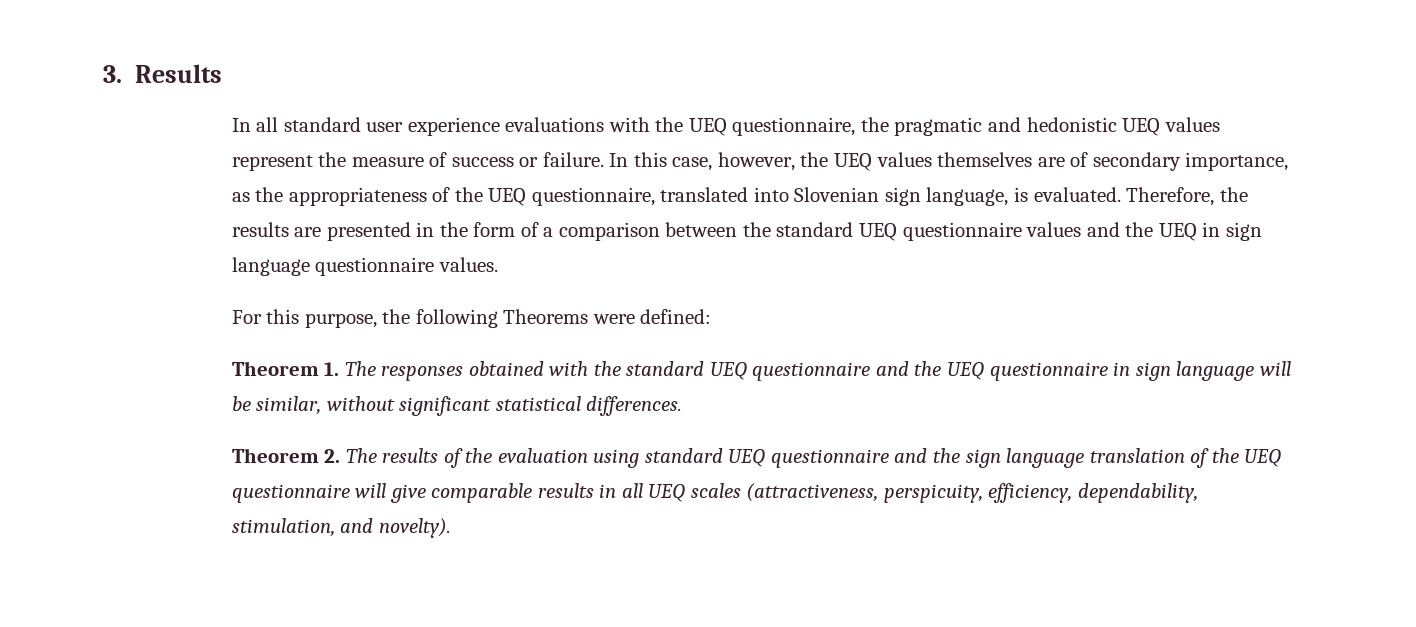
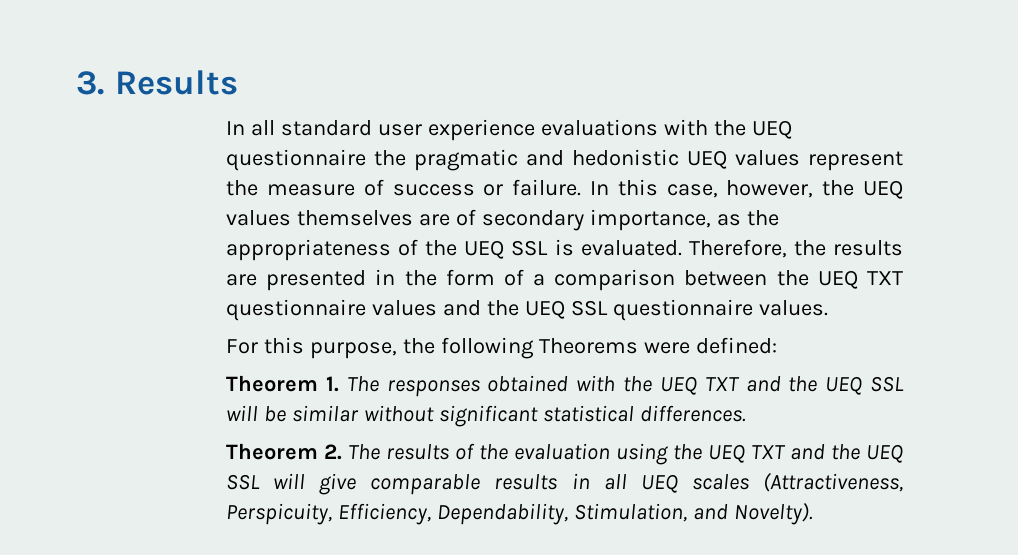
- In all standard user experience evaluations with the UEQ questionnaire, the pragmatic and hedonistic UEQ values represent the measure of success or failure.
+ In all standard user experience evaluations with the UEQ questionnaire the pragmatic and hedonistic UEQ values represent the measure of success or failure.
- In this case, however, the UEQ values themselves are of secondary importance, as the appropriateness of the UEQ questionnaire, translated into Slovenian sign language, is evaluated.
+ In this case, however, the UEQ values themselves are of secondary importance, as the appropriateness of the UEQ SSL is evaluated.
- Therefore, the results are presented in the form of a comparison between the standard UEQ questionnaire values and the UEQ in sign language questionnaire values.
+ Therefore, the results are presented in the form of a comparison between the UEQ TXT questionnaire values and the UEQ SSL questionnaire values.
- Theorem 1. The responses obtained with the standard UEQ questionnaire and the UEQ questionnaire in sign language will be similar, without significant statistical differences.
+ Theorem 1. The responses obtained with the UEQ TXT and the UEQ SSL will be similar without significant statistical differences.
- Theorem 2. The results of the evaluation using standard UEQ questionnaire and the sign language translation of the UEQ questionnaire will give comparable results in all UEQ scales (attractiveness, perspicuity, efficiency, dependability, stimulation, and novelty).
+ Theorem 2. The results of the evaluation using the UEQ TXT and the UEQ SSL will give comparable results in all UEQ scales (Attractiveness, Perspicuity, Efficiency, Dependability, Stimulation, and Novelty).

